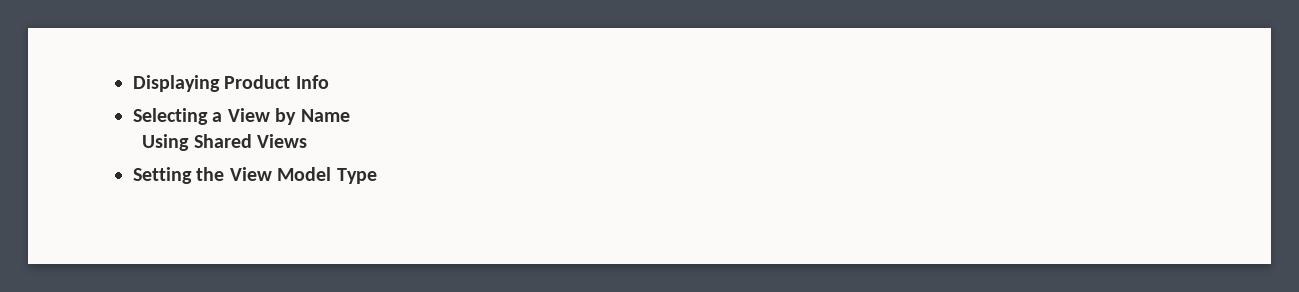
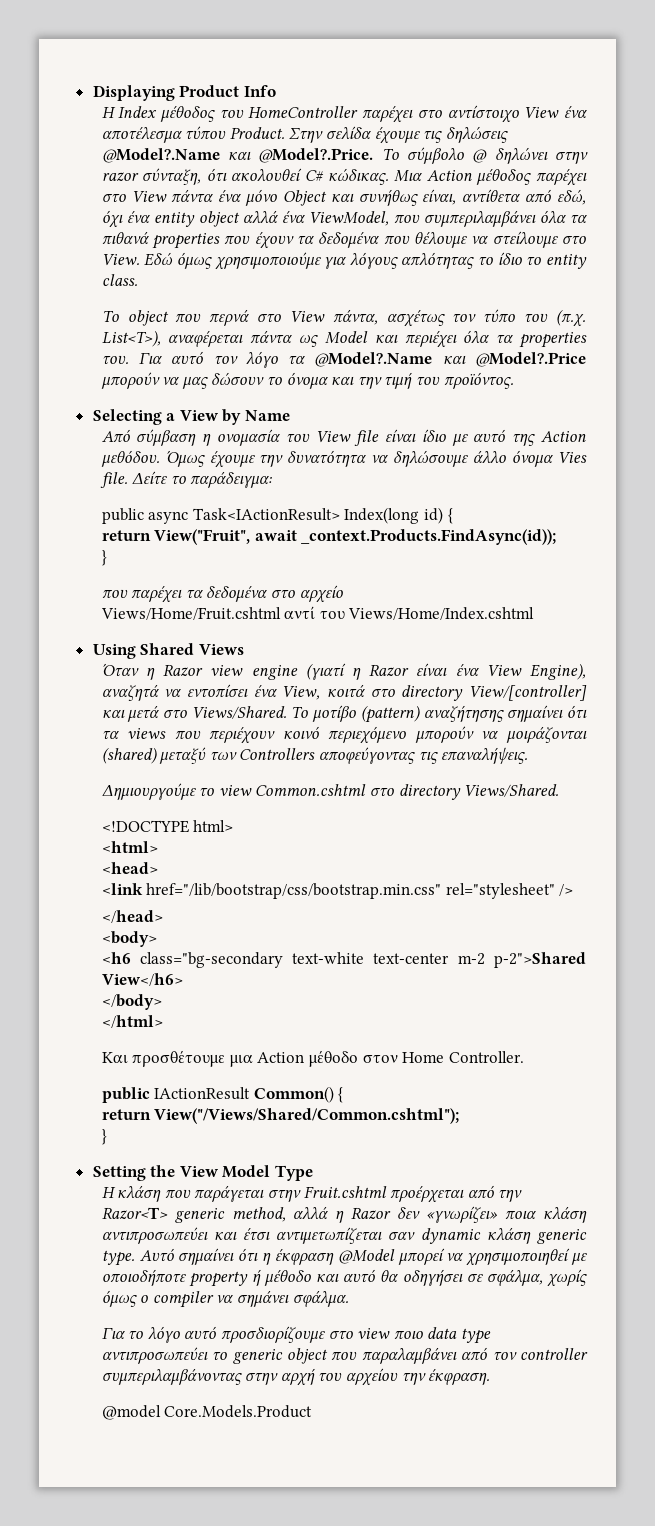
+ Η Index μέθοδος του HomeController παρέχει στο αντίστοιχο View ένα αποτέλεσμα τύπου Product. Στην σελίδα έχουμε τις δηλώσεις @Model?.Name και @Model?.Price. Το σύμβολο @ δηλώνει στην razor σύνταξη, ότι ακολουθεί C# κώδικας. Μια Action μέθοδος παρέχει στο View πάντα ένα μόνο Object και συνήθως είναι, αντίθετα από εδώ, όχι ένα entity object αλλά ένα ViewModel, που συμπεριλαμβάνει όλα τα πιθανά properties που έχουν τα δεδομένα που θέλουμε να στείλουμε στο View. Εδώ όμως χρησιμοποιούμε για λόγους απλότητας το ίδιο το entity class.
+ Το object που περνά στο View πάντα, ασχέτως τον τύπο του (π.χ. List<T>), αναφέρεται πάντα ως Model και περιέχει όλα τα properties του. Για αυτό τον λόγο τα @Model?.Name και @Model?.Price μπορούν να μας δώσουν το όνομα και την τιμή του προϊόντος.
+ Από σύμβαση η ονομασία του View file είναι ίδιο με αυτό της Action μεθόδου. Όμως έχουμε την δυνατότητα να δηλώσουμε άλλο όνομα Vies file. Δείτε το παράδειγμα:
+ public async Task<IActionResult> Index(long id) {
+ return View("Fruit", await _context.Products.FindAsync(id));
+ }
+ που παρέχει τα δεδομένα στο αρχείο
+ Views/Home/Fruit.cshtml αντί του Views/Home/Index.cshtml
  Using Shared Views
+ Όταν η Razor view engine (γιατί η Razor είναι ένα View Engine), αναζητά να εντοπίσει ένα View, κοιτά στο directory View/[controller] και μετά στο Views/Shared. Το μοτίβο (pattern) αναζήτησης σημαίνει ότι τα views που περιέχουν κοινό περιεχόμενο μπορούν να μοιράζονται (shared) μεταξύ των Controllers αποφεύγοντας τις επαναλήψεις.
+ Δημιουργούμε το view Common.cshtml στο directory Views/Shared.
+ <!DOCTYPE html>
+ <html>
+ <head>
+ <link href="/lib/bootstrap/css/bootstrap.min.css" rel="stylesheet" />
+ </head>
+ <body>
+ <h6 class="bg-secondary text-white text-center m-2 p-2">Shared View</h6>
+ </body>
+ </html>
+ Και προσθέτουμε μια Action μέθοδο στον Home Controller.
+ public IActionResult Common() {
+ return View("/Views/Shared/Common.cshtml");
+ }
+ Η κλάση που παράγεται στην Fruit.cshtml προέρχεται από την Razor<T> generic method, αλλά η Razor δεν «γνωρίζει» ποια κλάση αντιπροσωπεύει και έτσι αντιμετωπίζεται σαν dynamic κλάση generic type. Αυτό σημαίνει ότι η έκφραση @Model μπορεί να χρησιμοποιηθεί με οποιοδήποτε property ή μέθοδο και αυτό θα οδηγήσει σε σφάλμα, χωρίς όμως ο compiler να σημάνει σφάλμα.
+ Για το λόγο αυτό προσδιορίζουμε στο view ποιο data type αντιπροσωπεύει το generic object που παραλαμβάνει από τον controller συμπεριλαμβάνοντας στην αρχή του αρχείου την έκφραση.
+ @model Core.Models.Product

